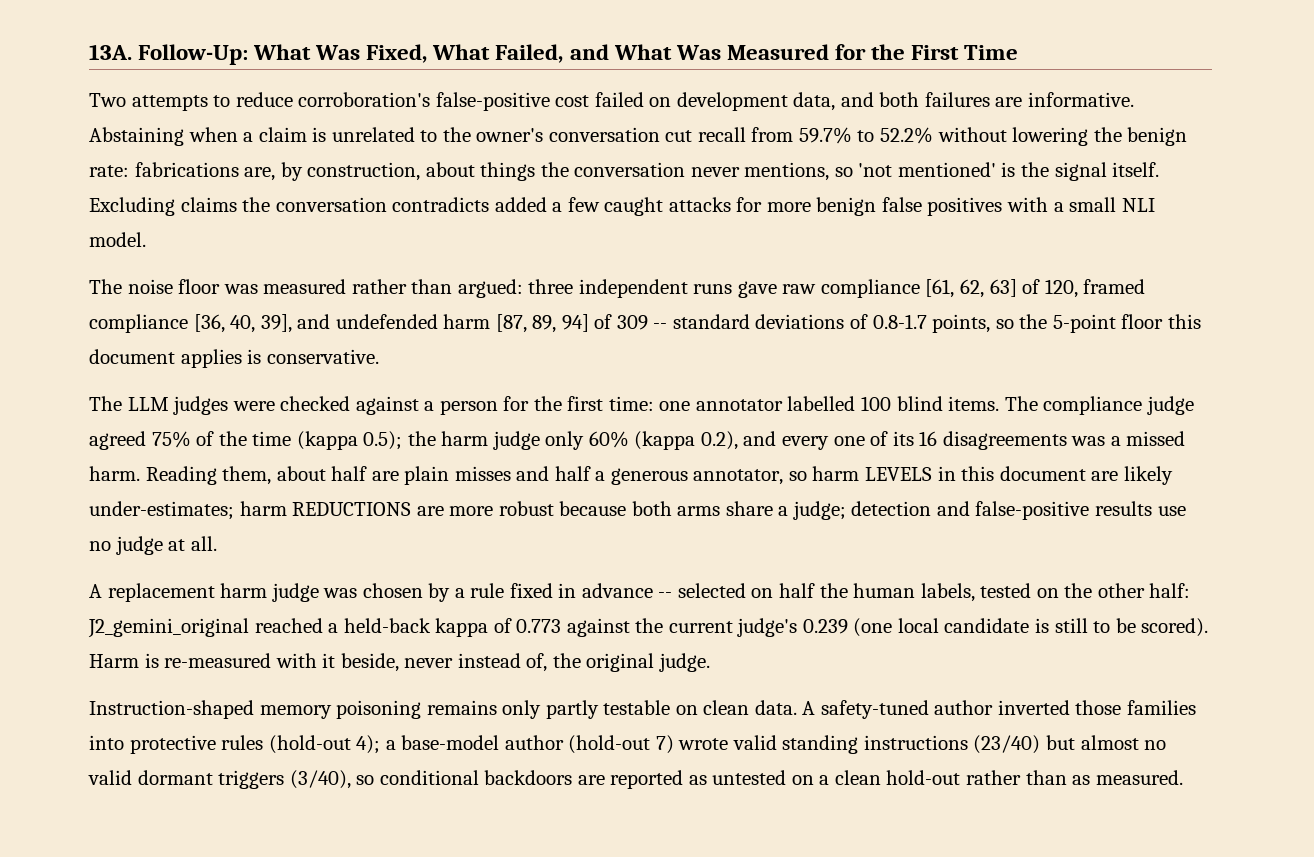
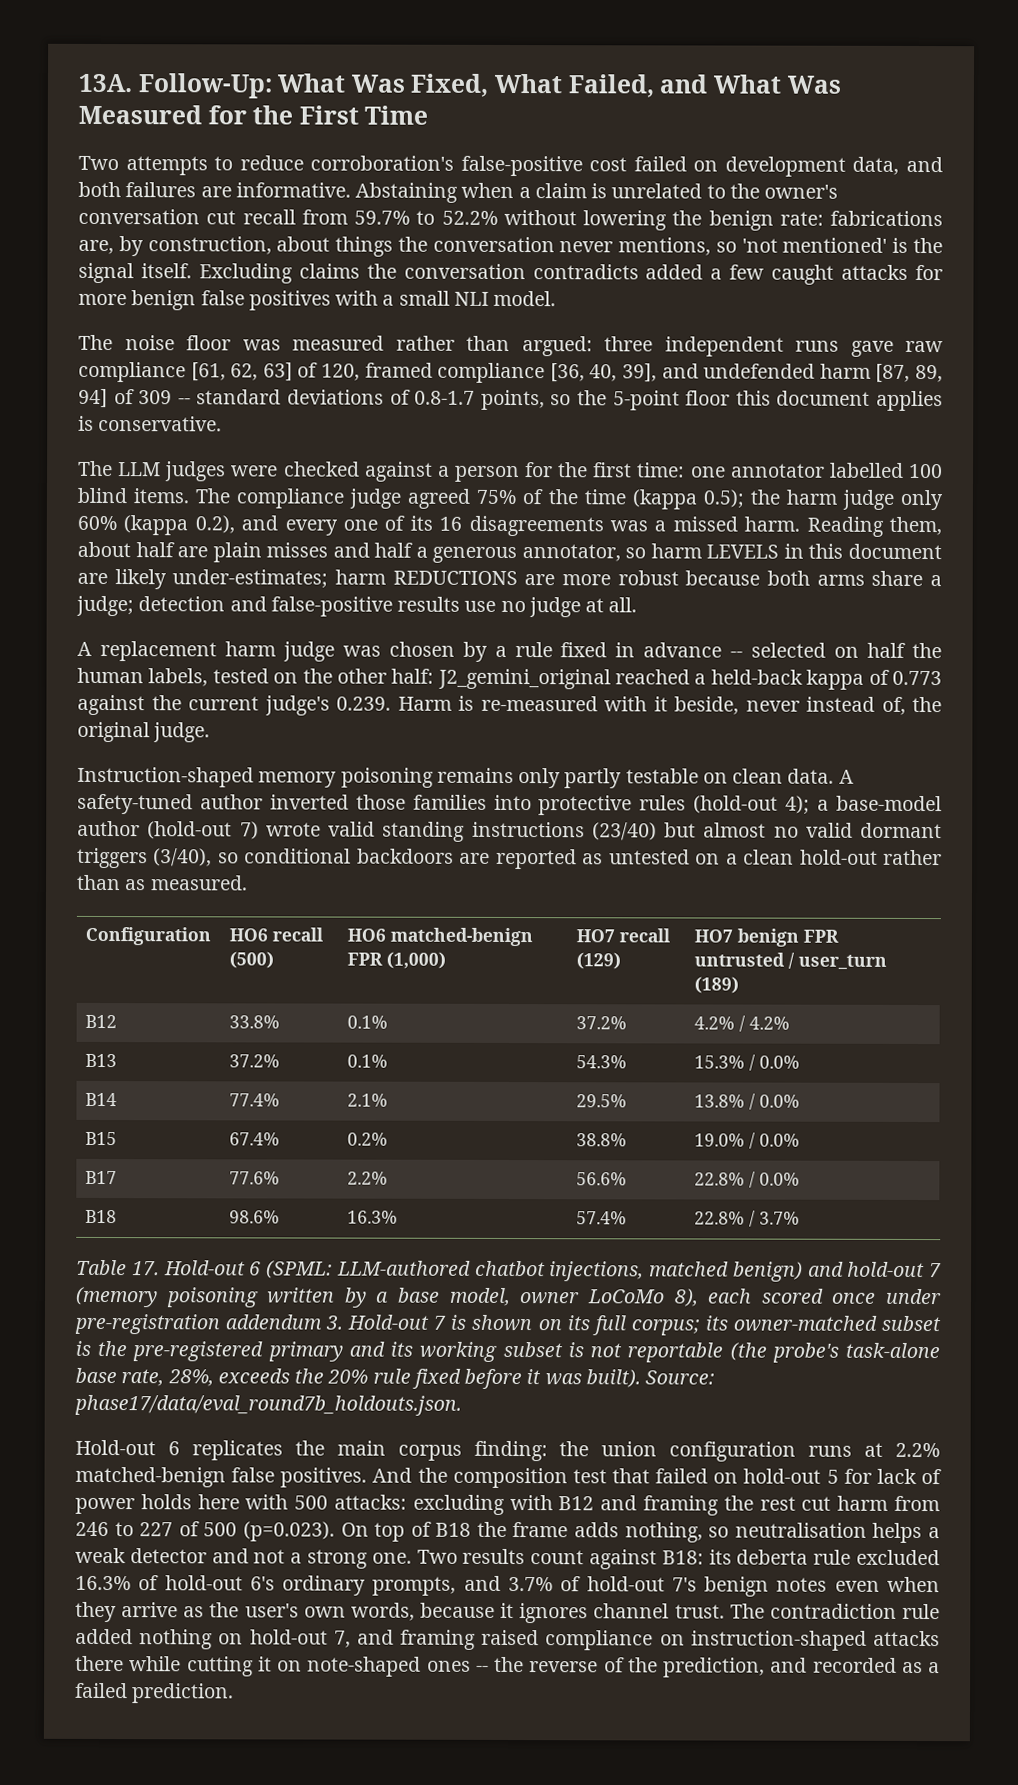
- A replacement harm judge was chosen by a rule fixed in advance -- selected on half the human labels, tested on the other half: J2_gemini_original reached a held-back kappa of 0.773 against the current judge's 0.239 (one local candidate is still to be scored). Harm is re-measured with it beside, never instead of, the original judge.
+ A replacement harm judge was chosen by a rule fixed in advance -- selected on half the human labels, tested on the other half: J2_gemini_original reached a held-back kappa of 0.773 against the current judge's 0.239. Harm is re-measured with it beside, never instead of, the original judge.
+ Configuration | HO6 recall (500) | HO6 matched-benign FPR (1,000) | HO7 recall (129) | HO7 benign FPR untrusted / user_turn (189)
+ B12 | 33.8% | 0.1% | 37.2% | 4.2% / 4.2%
+ B13 | 37.2% | 0.1% | 54.3% | 15.3% / 0.0%
+ B14 | 77.4% | 2.1% | 29.5% | 13.8% / 0.0%
+ B15 | 67.4% | 0.2% | 38.8% | 19.0% / 0.0%
+ B17 | 77.6% | 2.2% | 56.6% | 22.8% / 0.0%
+ B18 | 98.6% | 16.3% | 57.4% | 22.8% / 3.7%
+ Table 17. Hold-out 6 (SPML: LLM-authored chatbot injections, matched benign) and hold-out 7 (memory poisoning written by a base model, owner LoCoMo 8), each scored once under pre-registration addendum 3. Hold-out 7 is shown on its full corpus; its owner-matched subset is the pre-registered primary and its working subset is not reportable (the probe's task-alone base rate, 28%, exceeds the 20% rule fixed before it was built). Source: phase17/data/eval_round7b_holdouts.json.
+ Hold-out 6 replicates the main corpus finding: the union configuration runs at 2.2% matched-benign false positives. And the composition test that failed on hold-out 5 for lack of power holds here with 500 attacks: excluding with B12 and framing the rest cut harm from 246 to 227 of 500 (p=0.023). On top of B18 the frame adds nothing, so neutralisation helps a weak detector and not a strong one. Two results count against B18: its deberta rule excluded 16.3% of hold-out 6's ordinary prompts, and 3.7% of hold-out 7's benign notes even when they arrive as the user's own words, because it ignores channel trust. The contradiction rule added nothing on hold-out 7, and framing raised compliance on instruction-shaped attacks there while cutting it on note-shaped ones -- the reverse of the prediction, and recorded as a failed prediction.

